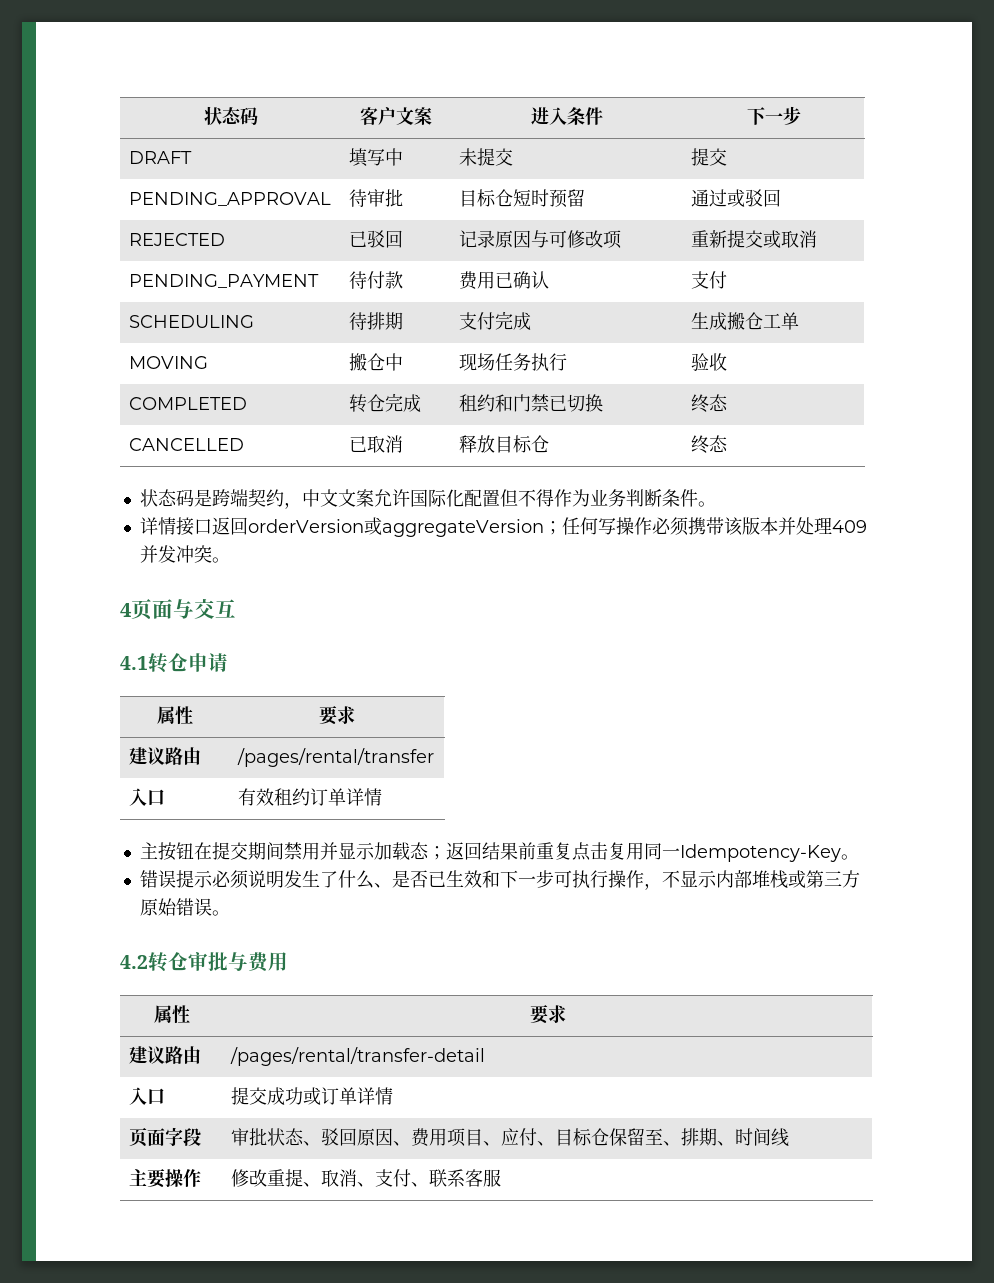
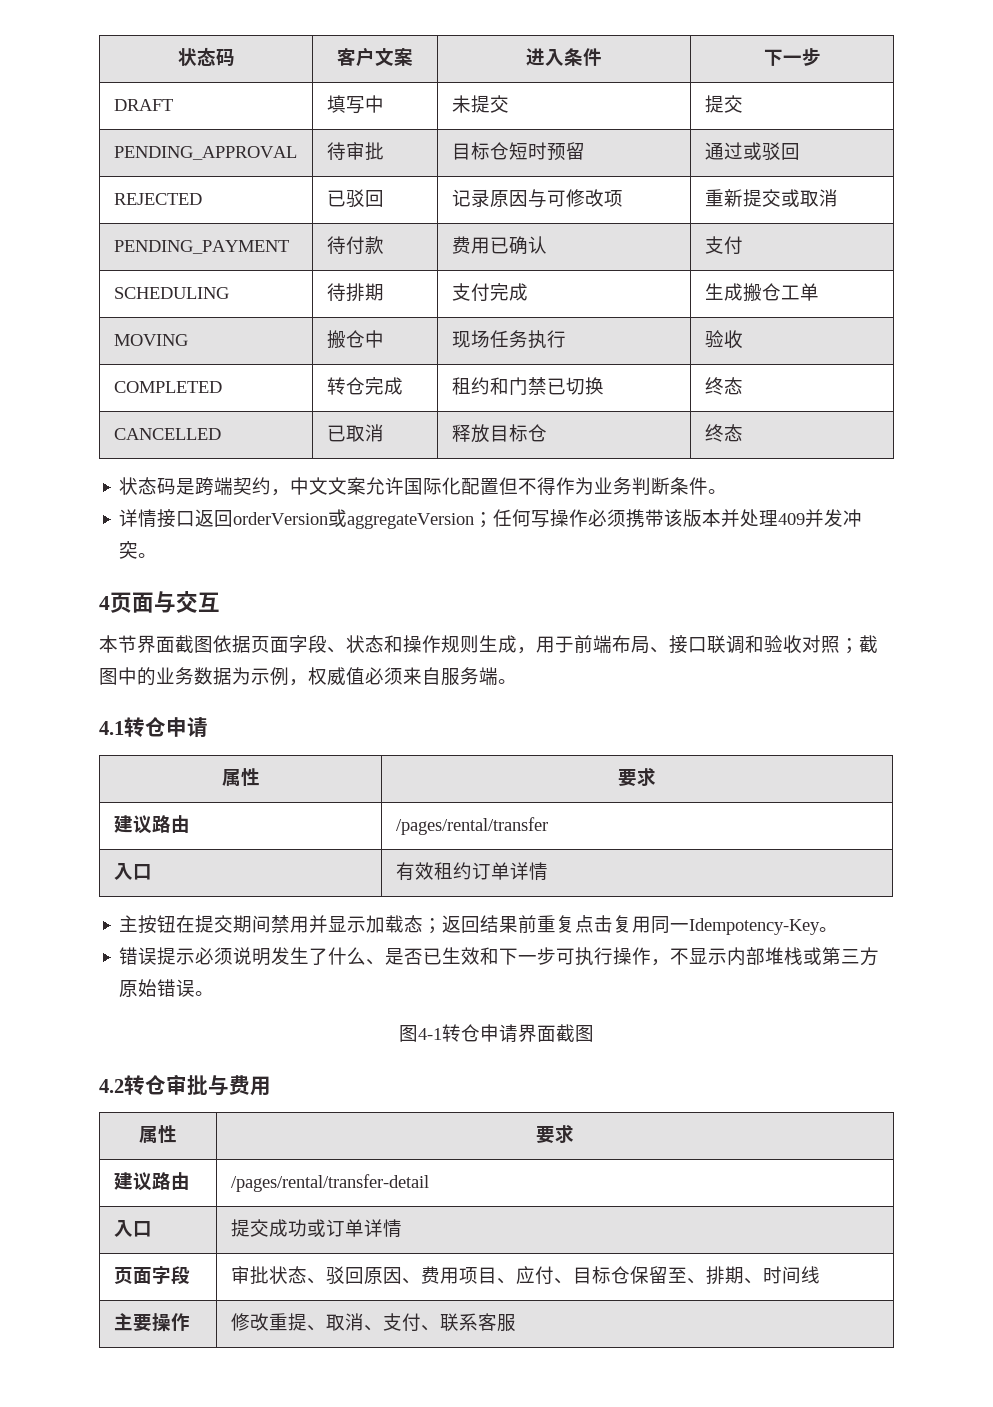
+ 本节界面截图依据页面字段、状态和操作规则生成，用于前端布局、接口联调和验收对照；截图中的业务数据为示例，权威值必须来自服务端。
+ 图4-1转仓申请界面截图

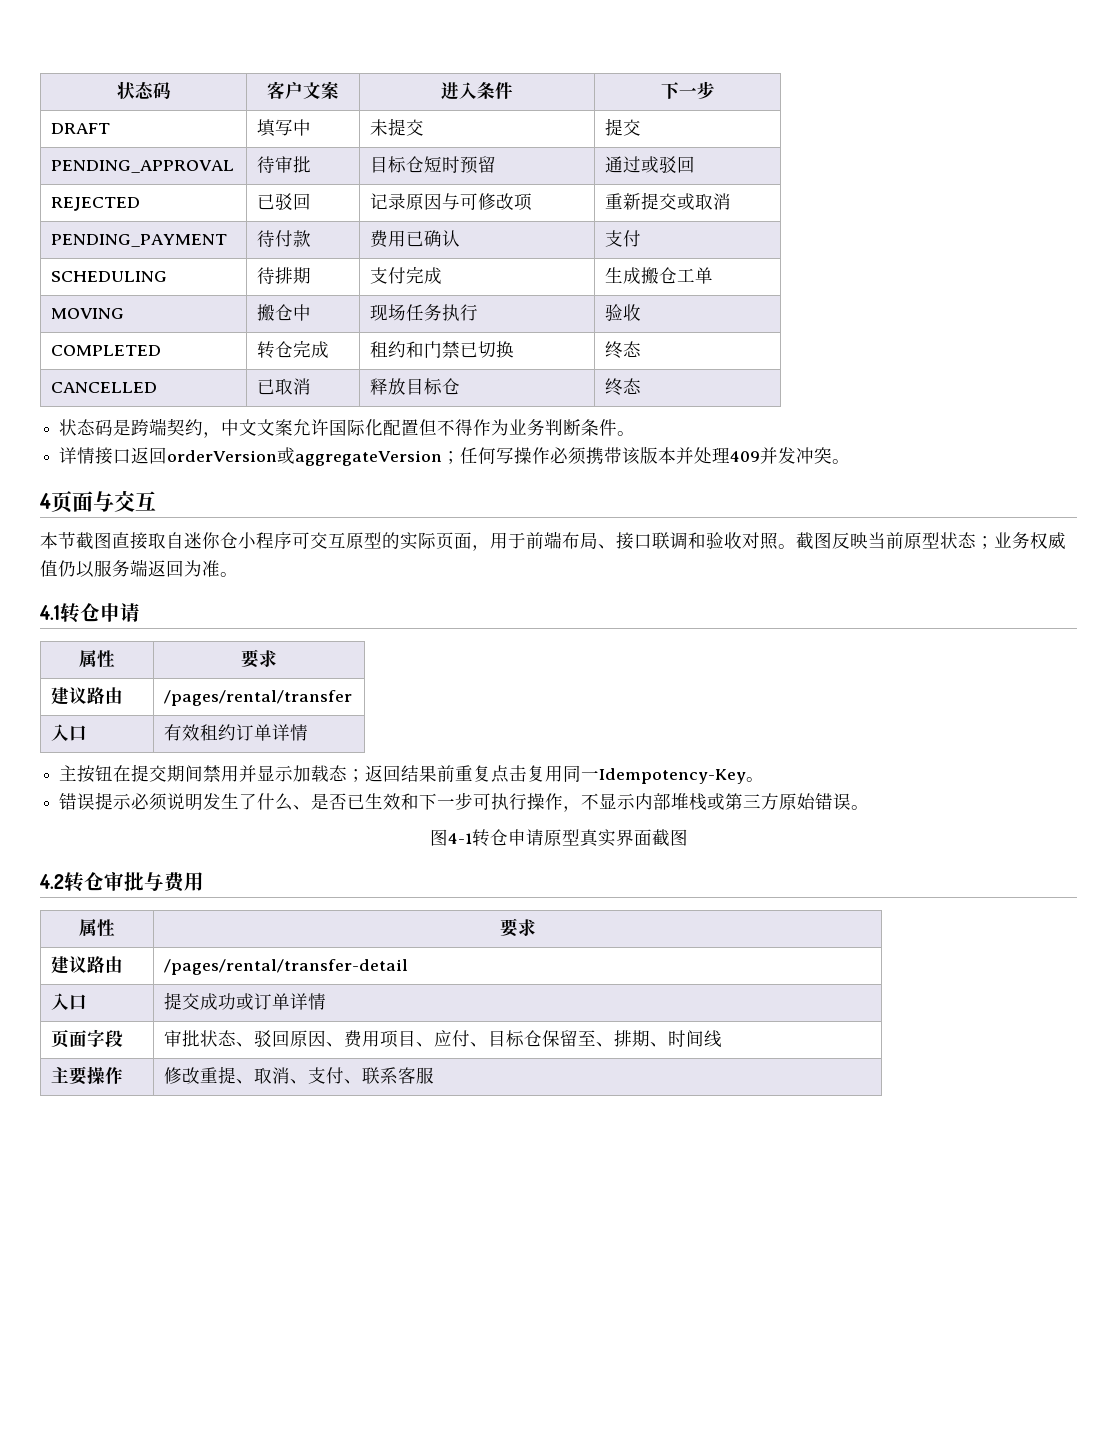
- 本节界面截图依据页面字段、状态和操作规则生成，用于前端布局、接口联调和验收对照；截图中的业务数据为示例，权威值必须来自服务端。
+ 本节截图直接取自迷你仓小程序可交互原型的实际页面，用于前端布局、接口联调和验收对照。截图反映当前原型状态；业务权威值仍以服务端返回为准。
- 图4-1转仓申请界面截图
+ 图4-1转仓申请原型真实界面截图

